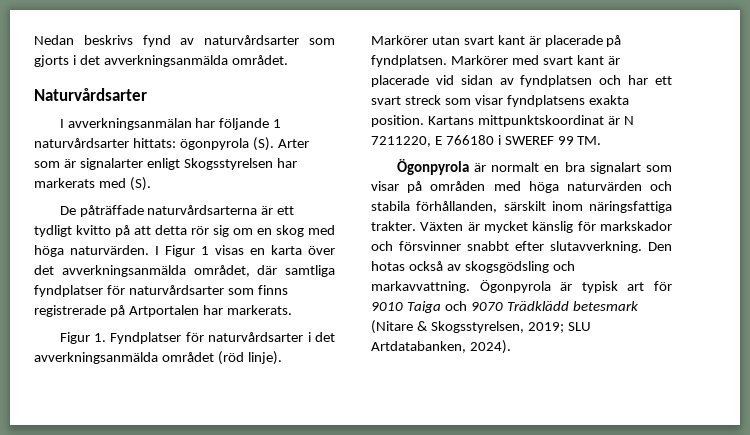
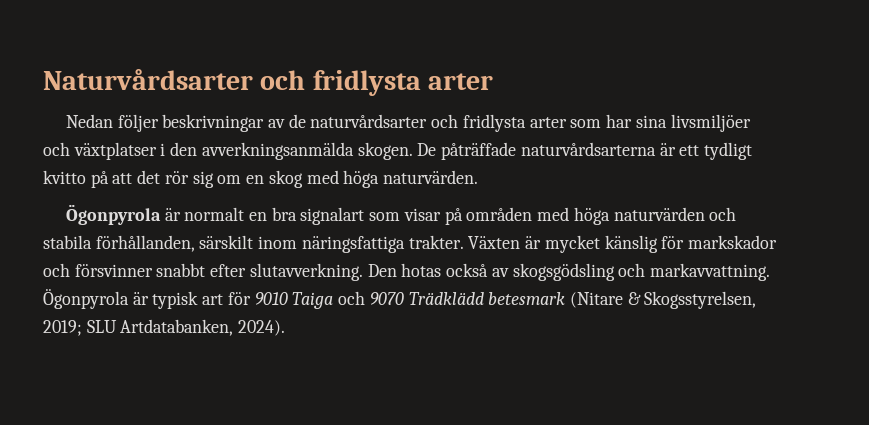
- Nedan beskrivs fynd av naturvårdsarter som gjorts i det avverkningsanmälda området.
- Naturvårdsarter
- I avverkningsanmälan har följande 1 naturvårdsarter hittats: ögonpyrola (S). Arter som är signalarter enligt Skogsstyrelsen har markerats med (S).
- De påträffade naturvårdsarterna är ett tydligt kvitto på att detta rör sig om en skog med höga naturvärden. I Figur 1 visas en karta över det avverkningsanmälda området, där samtliga fyndplatser för naturvårdsarter som finns registrerade på Artportalen har markerats.
- Figur 1. Fyndplatser för naturvårdsarter i det avverkningsanmälda området (röd linje). Markörer utan svart kant är placerade på fyndplatsen. Markörer med svart kant är placerade vid sidan av fyndplatsen och har ett svart streck som visar fyndplatsens exakta position. Kartans mittpunktskoordinat är N 7211220, E 766180 i SWEREF 99 TM.
+ Naturvårdsarter och fridlysta arter
+ Nedan följer beskrivningar av de naturvårdsarter och fridlysta arter som har sina livsmiljöer och växtplatser i den avverkningsanmälda skogen. De påträffade naturvårdsarterna är ett tydligt kvitto på att det rör sig om en skog med höga naturvärden.

